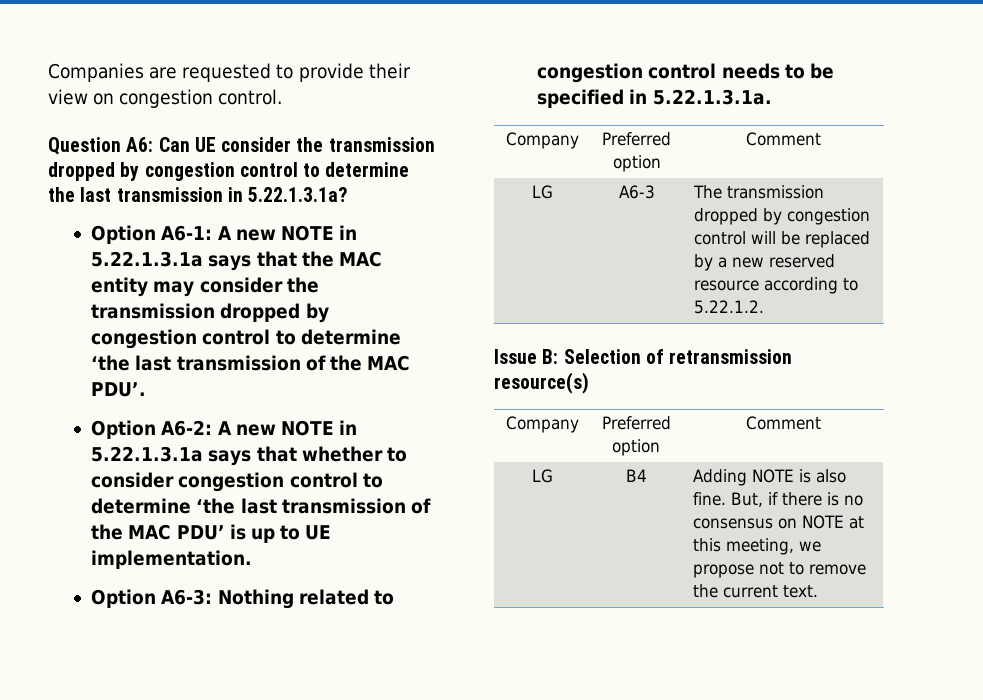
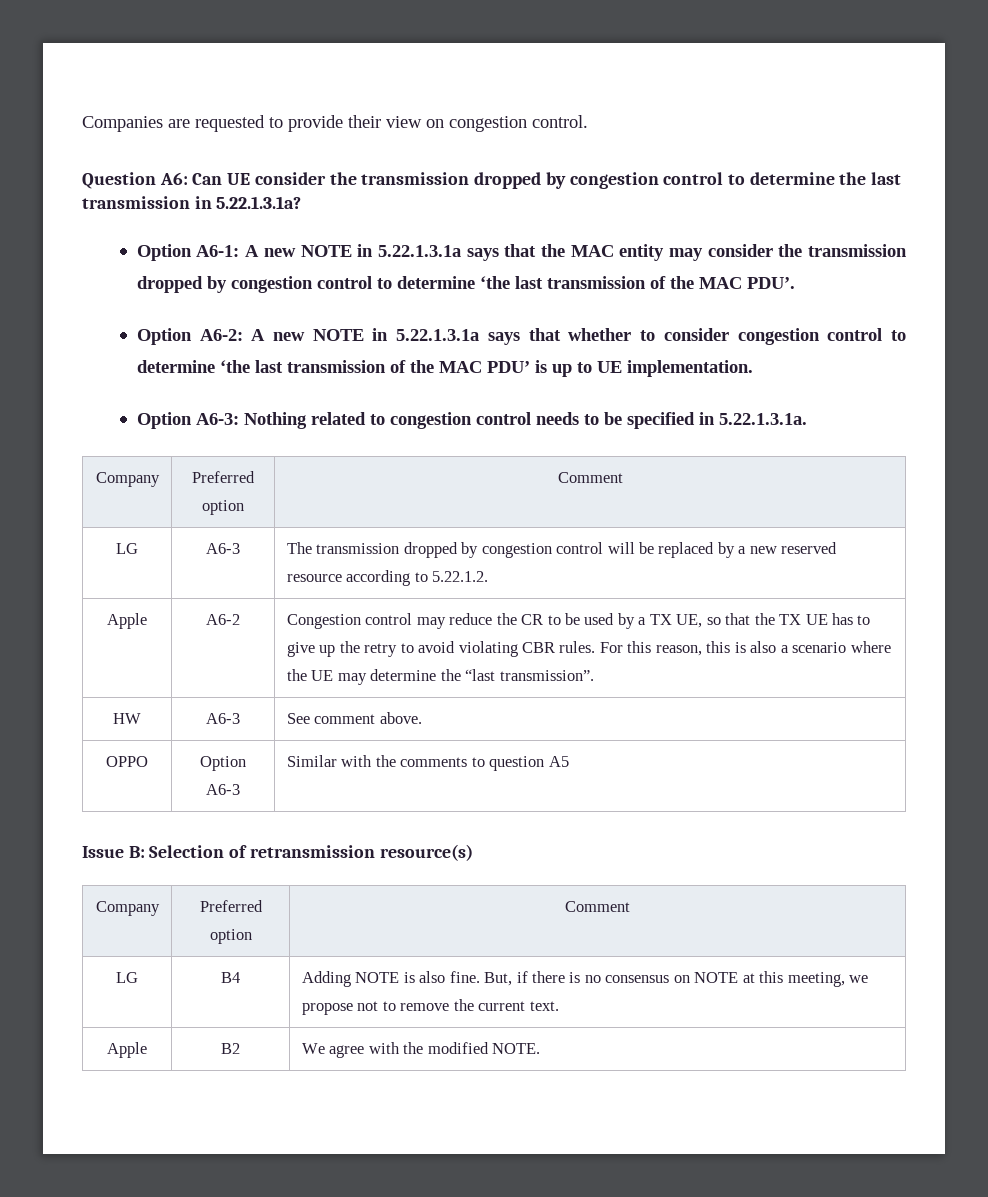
+ Apple | A6-2 | Congestion control may reduce the CR to be used by a TX UE, so that the TX UE has to give up the retry to avoid violating CBR rules. For this reason, this is also a scenario where the UE may determine the “last transmission”.
+ HW | A6-3 | See comment above.
+ OPPO | Option A6-3 | Similar with the comments to question A5
+ Apple | B2 | We agree with the modified NOTE.

